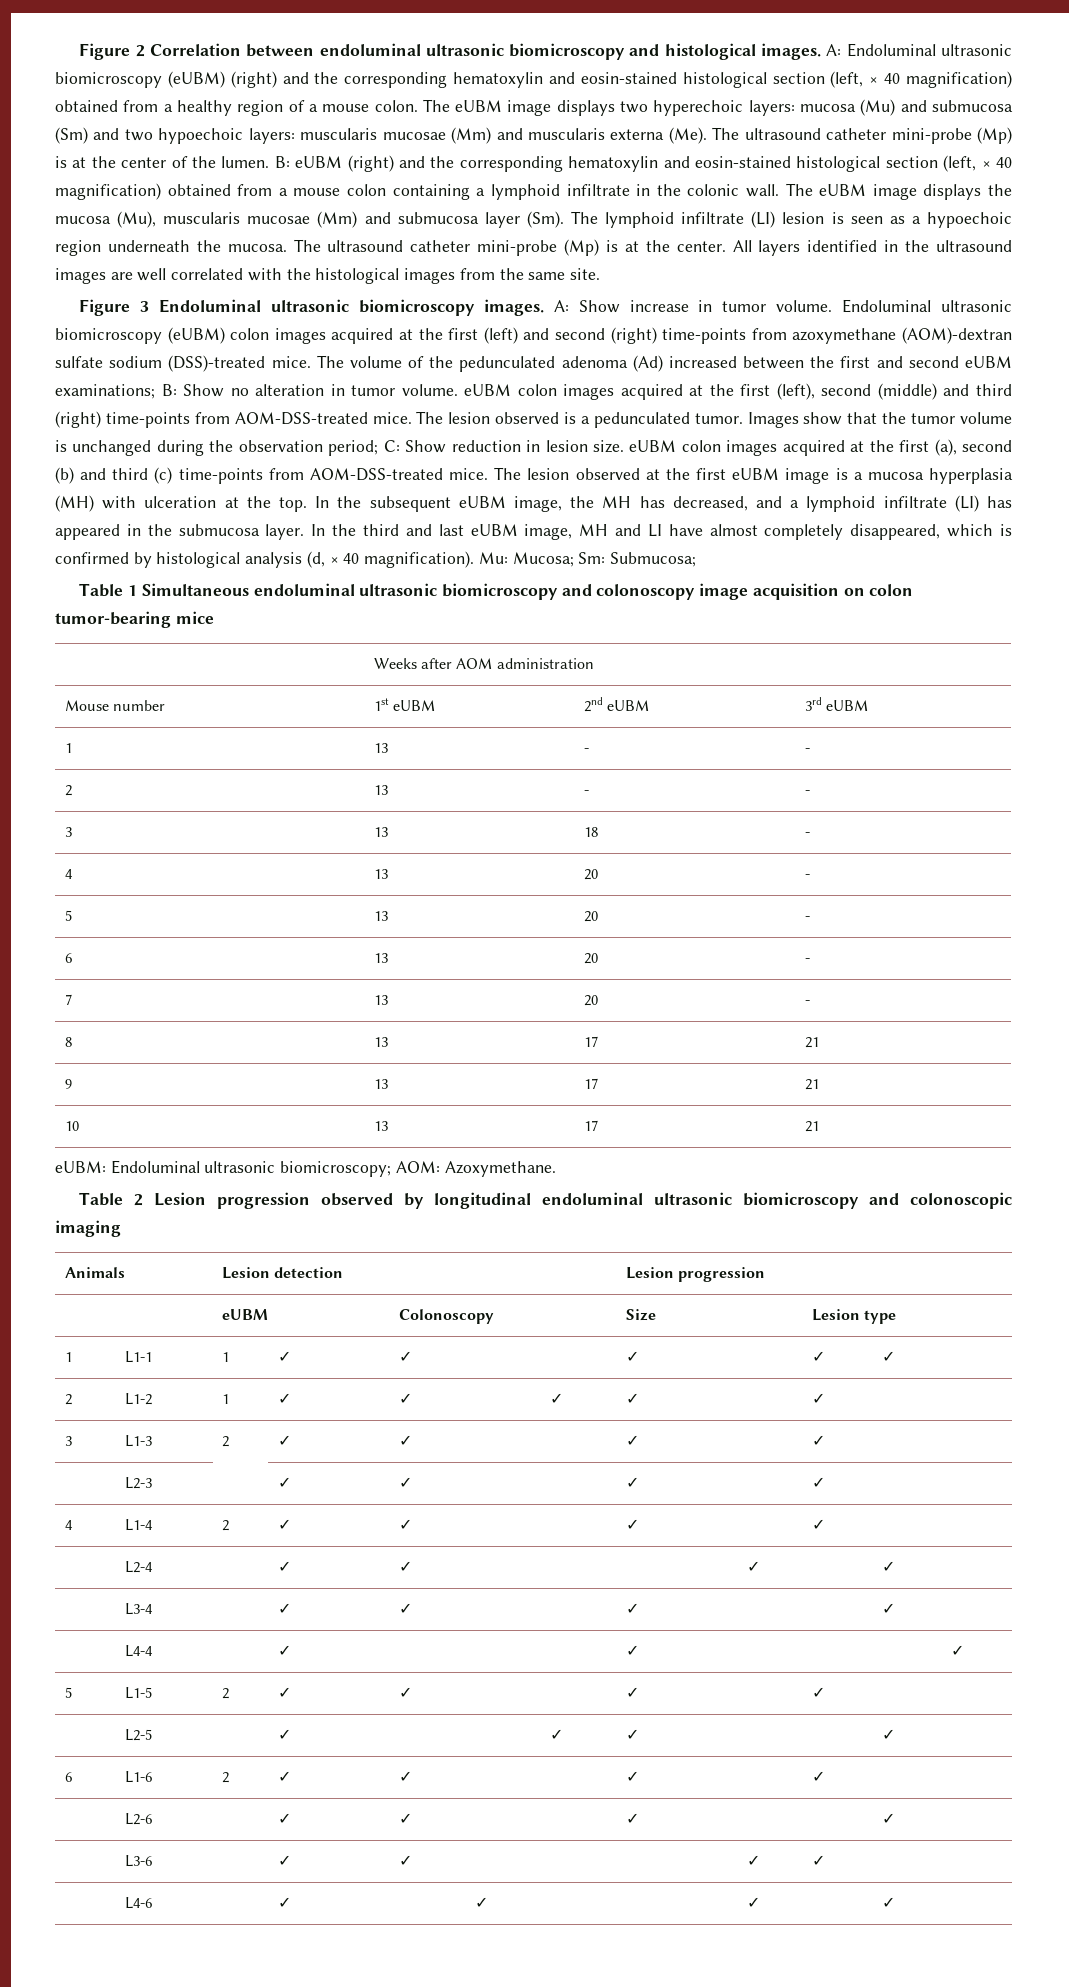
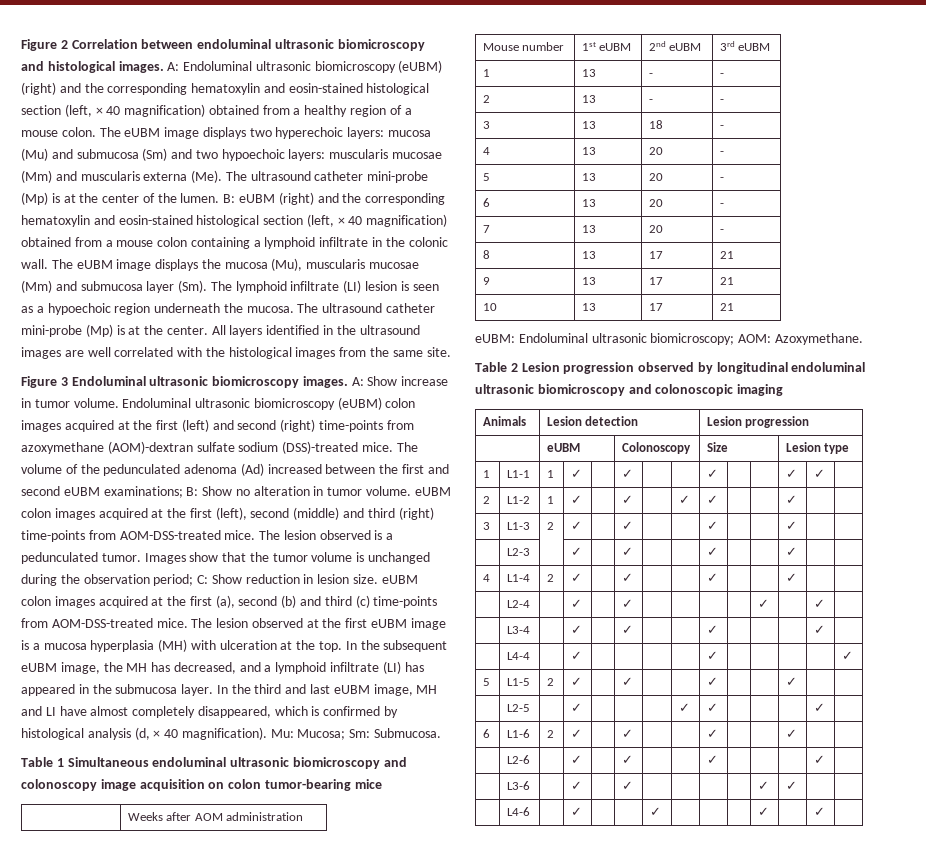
- Mu: Mucosa; Sm: Submucosa;
+ Mu: Mucosa; Sm: Submucosa.

